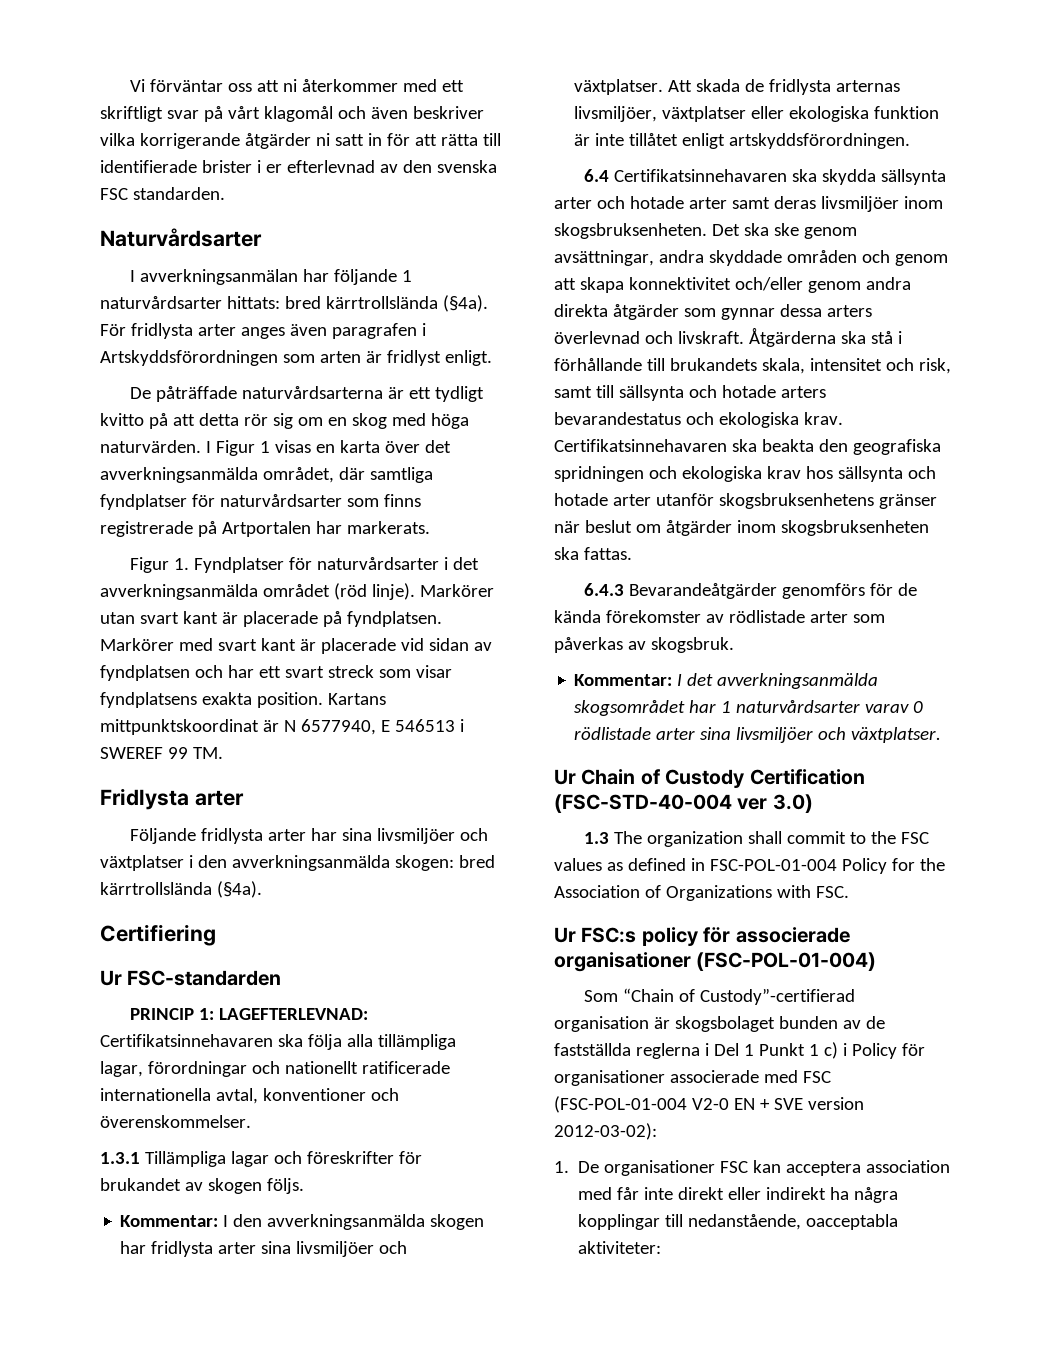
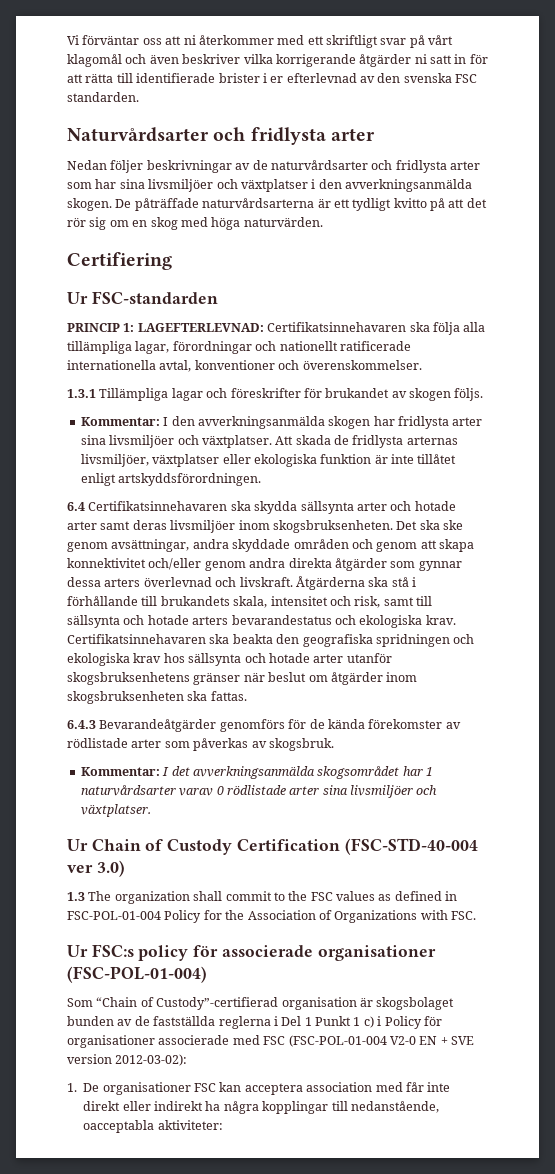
- Naturvårdsarter
- I avverkningsanmälan har följande 1 naturvårdsarter hittats: bred kärrtrollslända (§4a). För fridlysta arter anges även paragrafen i Artskyddsförordningen som arten är fridlyst enligt.
- De påträffade naturvårdsarterna är ett tydligt kvitto på att detta rör sig om en skog med höga naturvärden. I Figur 1 visas en karta över det avverkningsanmälda området, där samtliga fyndplatser för naturvårdsarter som finns registrerade på Artportalen har markerats.
- Figur 1. Fyndplatser för naturvårdsarter i det avverkningsanmälda området (röd linje). Markörer utan svart kant är placerade på fyndplatsen. Markörer med svart kant är placerade vid sidan av fyndplatsen och har ett svart streck som visar fyndplatsens exakta position. Kartans mittpunktskoordinat är N 6577940, E 546513 i SWEREF 99 TM.
- Fridlysta arter
- Följande fridlysta arter har sina livsmiljöer och växtplatser i den avverkningsanmälda skogen: bred kärrtrollslända (§4a).
+ Naturvårdsarter och fridlysta arter
+ Nedan följer beskrivningar av de naturvårdsarter och fridlysta arter som har sina livsmiljöer och växtplatser i den avverkningsanmälda skogen. De påträffade naturvårdsarterna är ett tydligt kvitto på att det rör sig om en skog med höga naturvärden.

